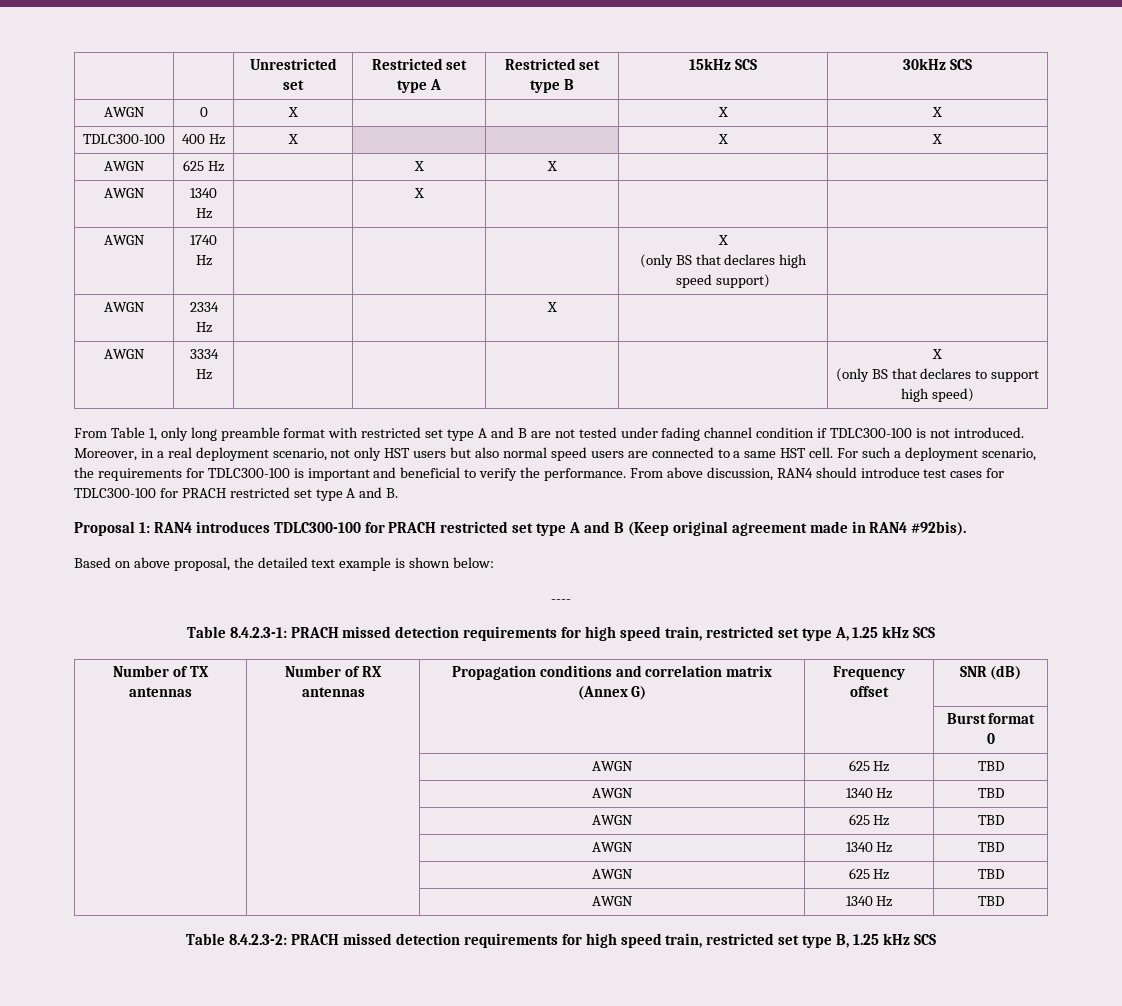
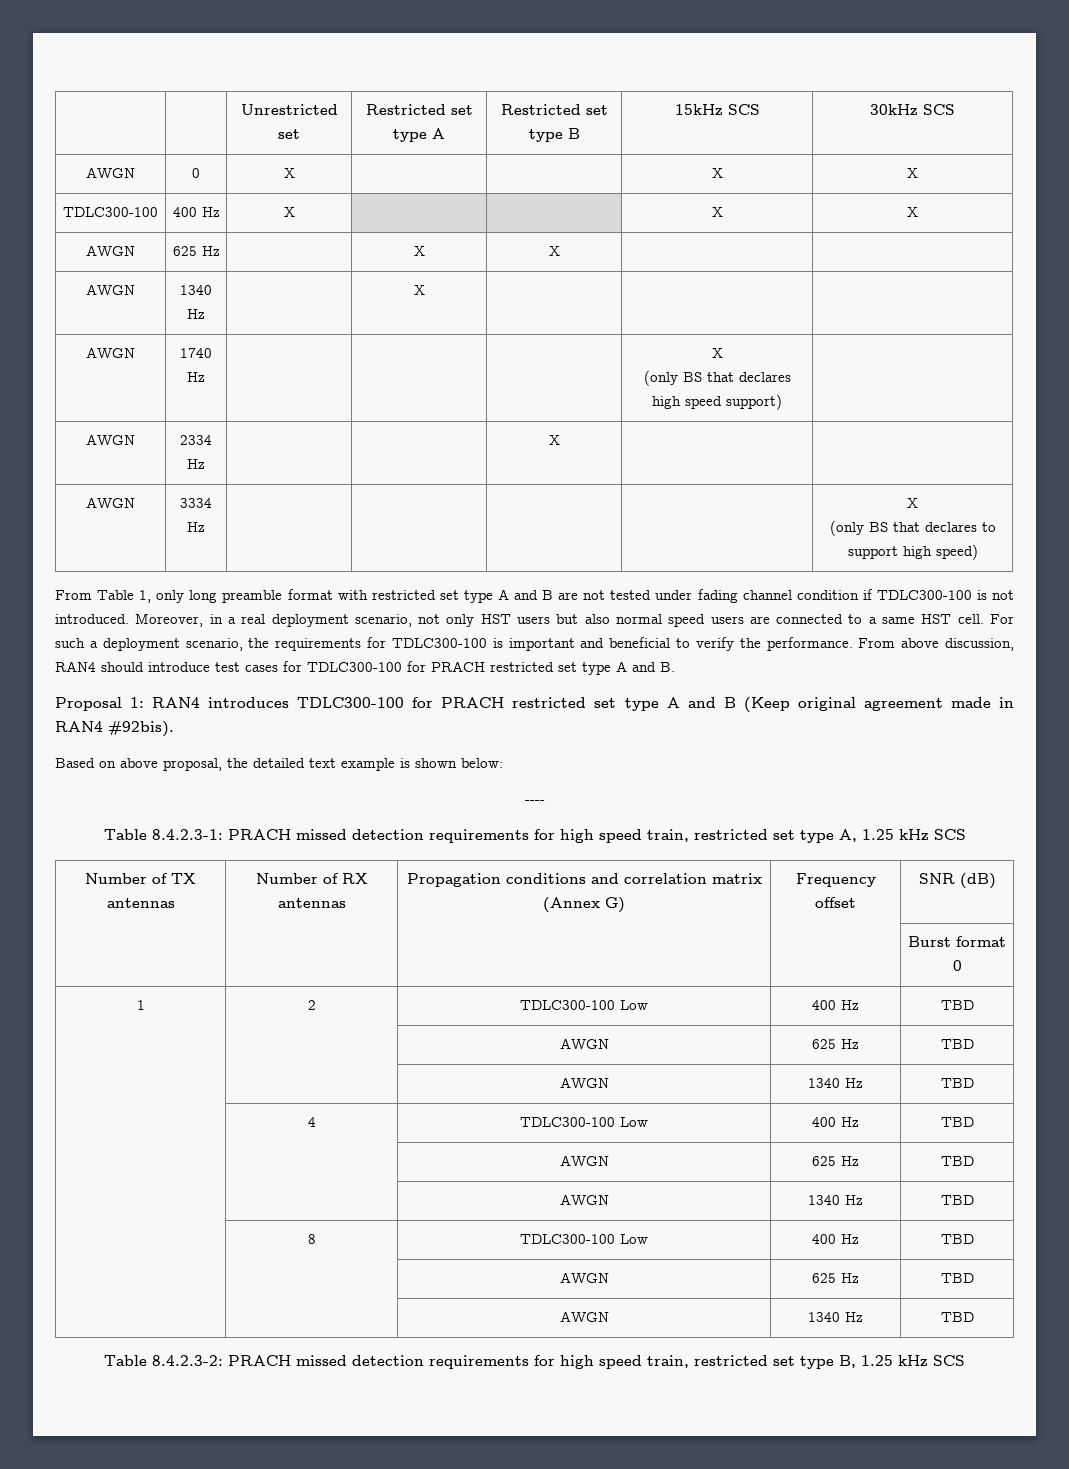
  | | | | Burst format 0
+ 1 | 2 | TDLC300-100 Low | 400 Hz | TBD
  | | AWGN | 625 Hz | TBD
  | | AWGN | 1340 Hz | TBD
+ | 4 | TDLC300-100 Low | 400 Hz | TBD
  | | AWGN | 625 Hz | TBD
  | | AWGN | 1340 Hz | TBD
+ | 8 | TDLC300-100 Low | 400 Hz | TBD

